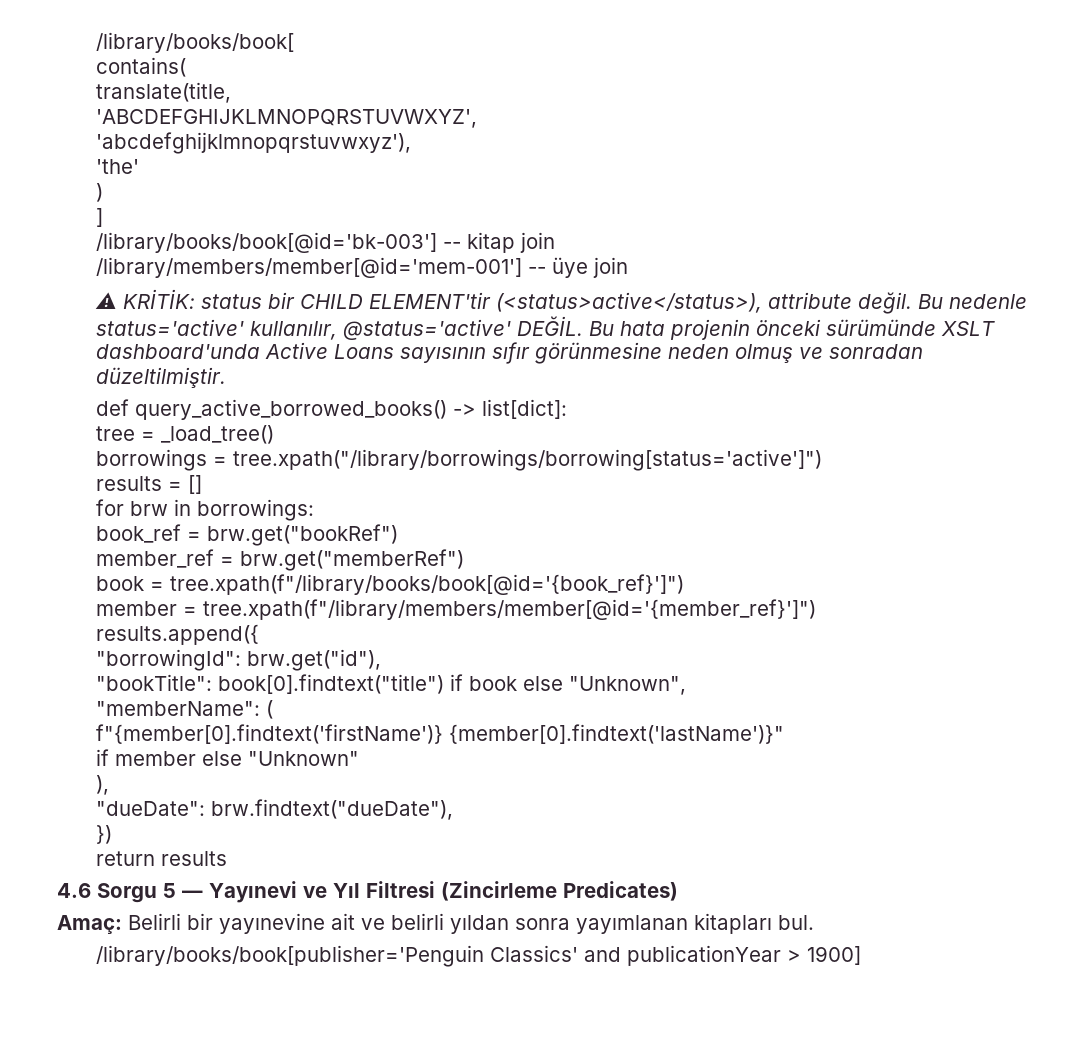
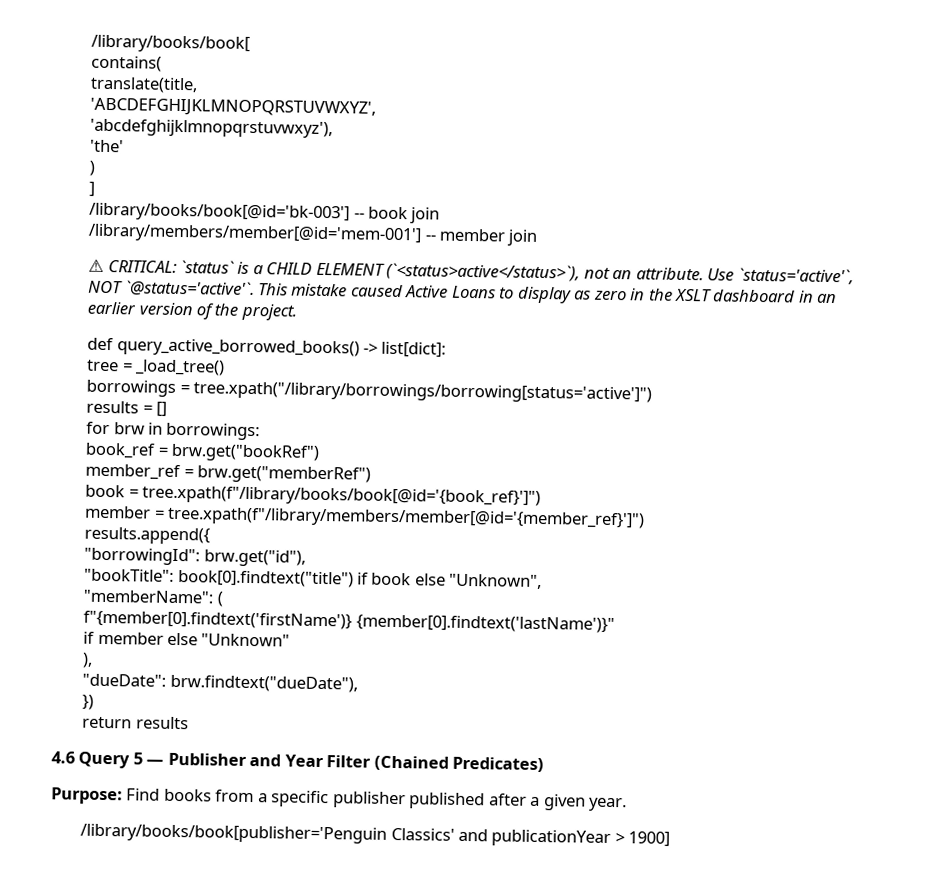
- /library/books/book[@id='bk-003'] -- kitap join
+ /library/books/book[@id='bk-003'] -- book join
- /library/members/member[@id='mem-001'] -- üye join
+ /library/members/member[@id='mem-001'] -- member join
- ⚠ KRİTİK: status bir CHILD ELEMENT'tir (<status>active</status>), attribute değil. Bu nedenle status='active' kullanılır, @status='active' DEĞİL. Bu hata projenin önceki sürümünde XSLT dashboard'unda Active Loans sayısının sıfır görünmesine neden olmuş ve sonradan düzeltilmiştir.
+ ⚠ CRITICAL: `status` is a CHILD ELEMENT (`<status>active</status>`), not an attribute. Use `status='active'`, NOT `@status='active'`. This mistake caused Active Loans to display as zero in the XSLT dashboard in an earlier version of the project.
- 4.6 Sorgu 5 — Yayınevi ve Yıl Filtresi (Zincirleme Predicates)
- Amaç: Belirli bir yayınevine ait ve belirli yıldan sonra yayımlanan kitapları bul.
+ 4.6 Query 5 — Publisher and Year Filter (Chained Predicates)
+ Purpose: Find books from a specific publisher published after a given year.

